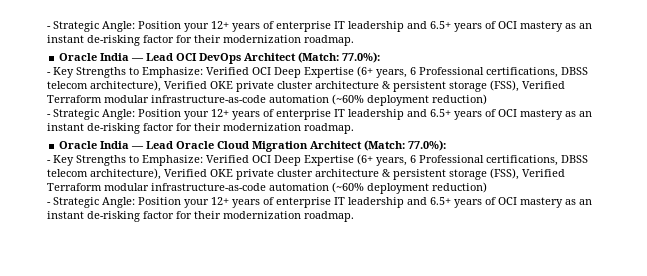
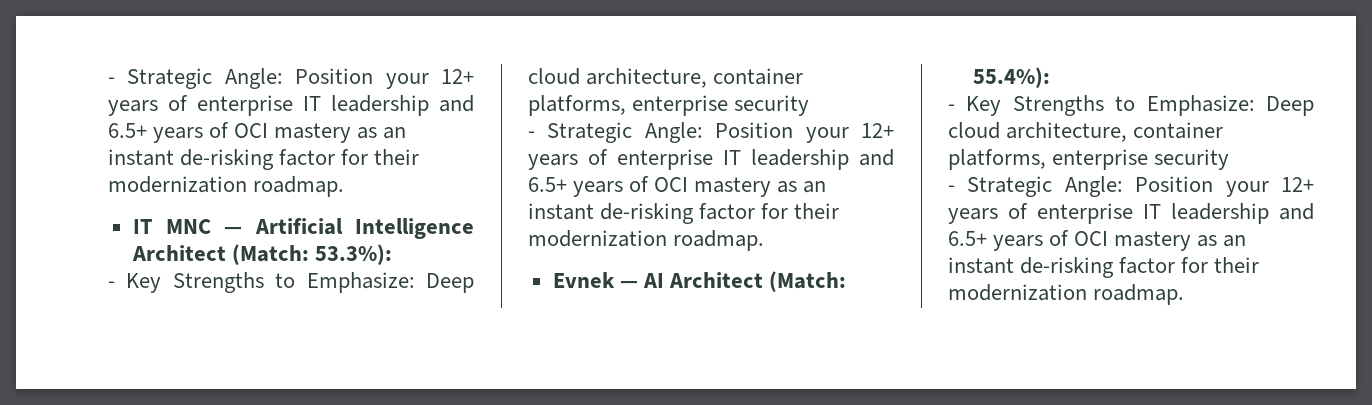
- Oracle India — Lead OCI DevOps Architect (Match: 77.0%):
- - Key Strengths to Emphasize: Verified OCI Deep Expertise (6+ years, 6 Professional certifications, DBSS telecom architecture), Verified OKE private cluster architecture & persistent storage (FSS), Verified Terraform modular infrastructure-as-code automation (~60% deployment reduction)
+ IT MNC — Artificial Intelligence Architect (Match: 53.3%):
+ - Key Strengths to Emphasize: Deep cloud architecture, container platforms, enterprise security
- Oracle India — Lead Oracle Cloud Migration Architect (Match: 77.0%):
- - Key Strengths to Emphasize: Verified OCI Deep Expertise (6+ years, 6 Professional certifications, DBSS telecom architecture), Verified OKE private cluster architecture & persistent storage (FSS), Verified Terraform modular infrastructure-as-code automation (~60% deployment reduction)
+ Evnek — AI Architect (Match: 55.4%):
+ - Key Strengths to Emphasize: Deep cloud architecture, container platforms, enterprise security

